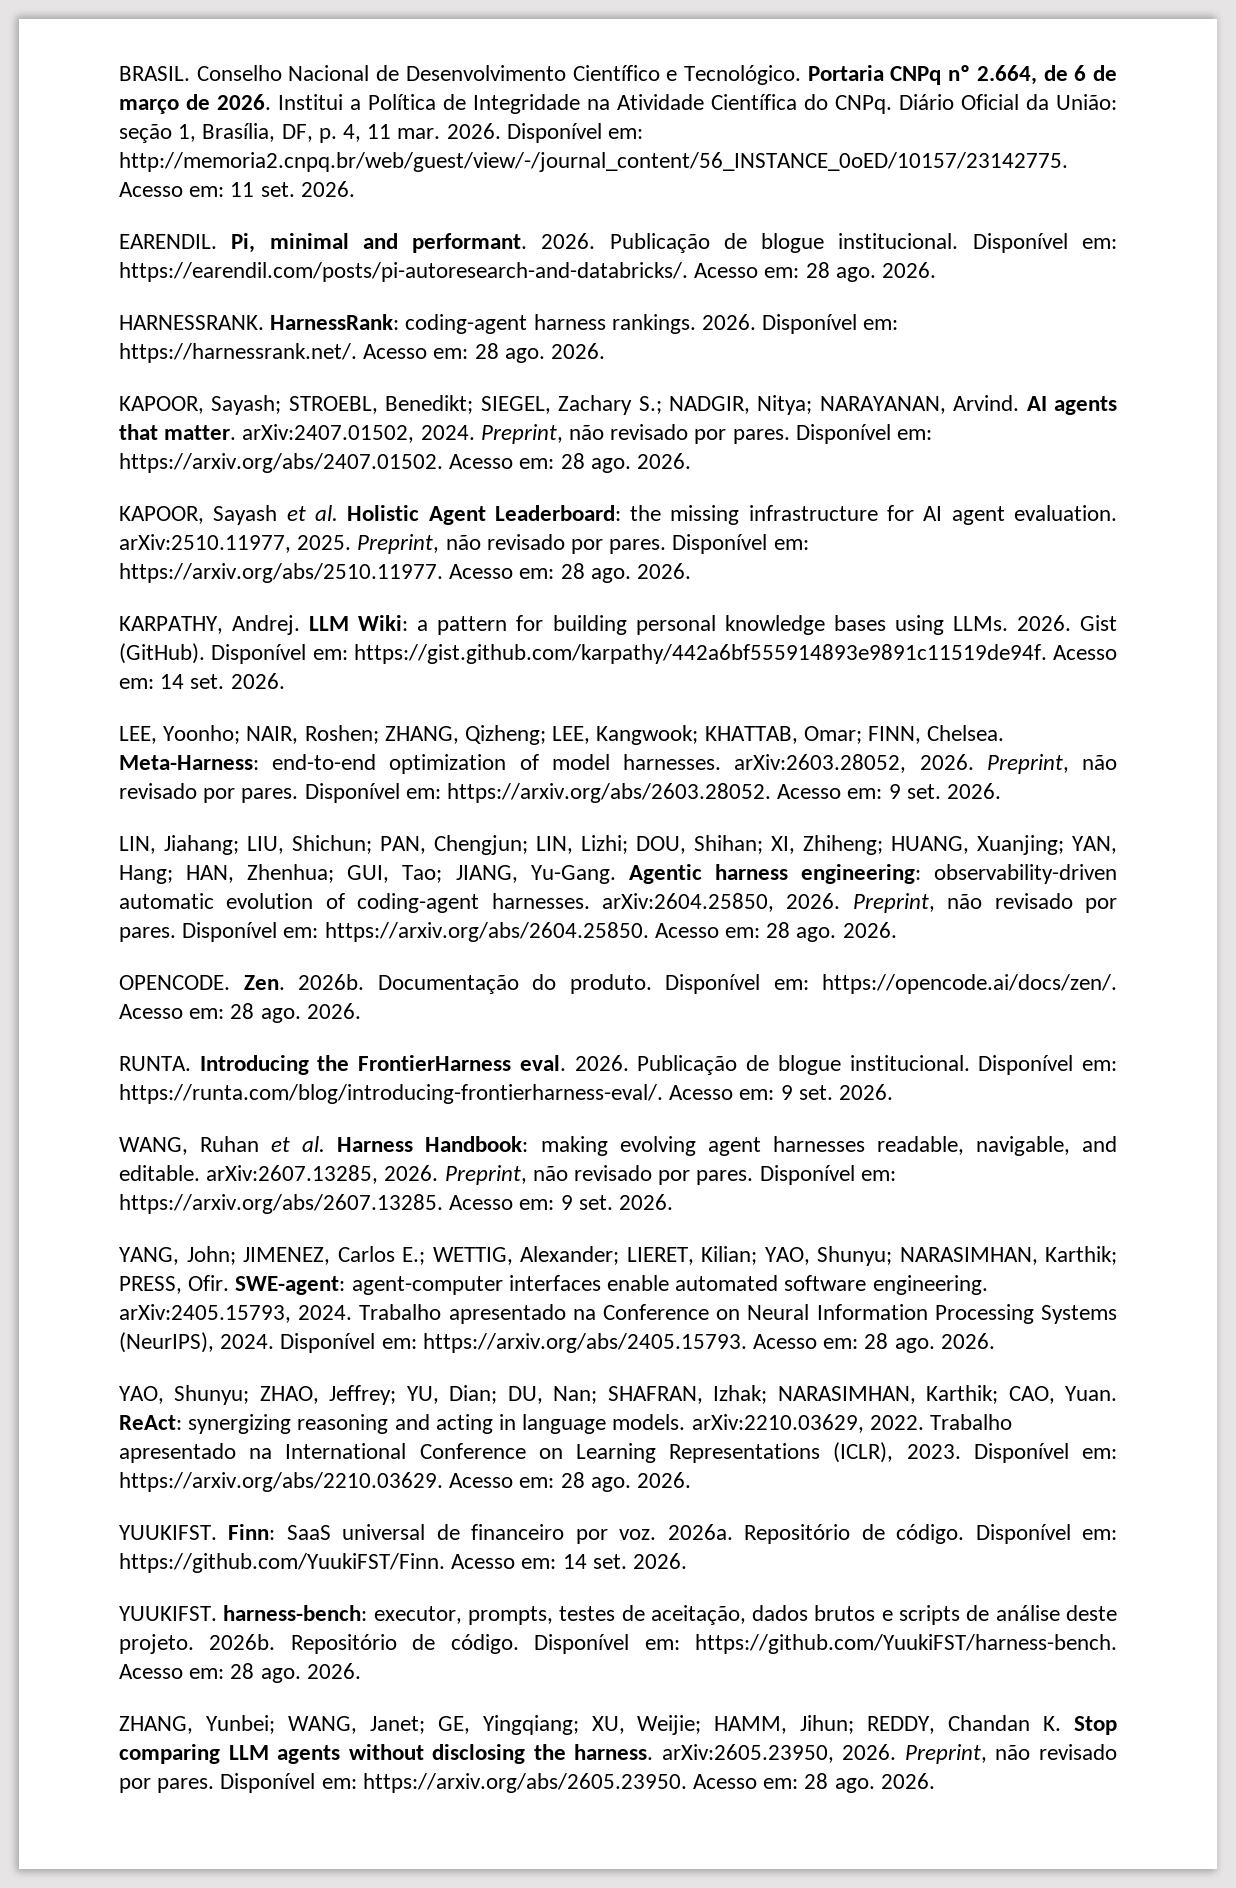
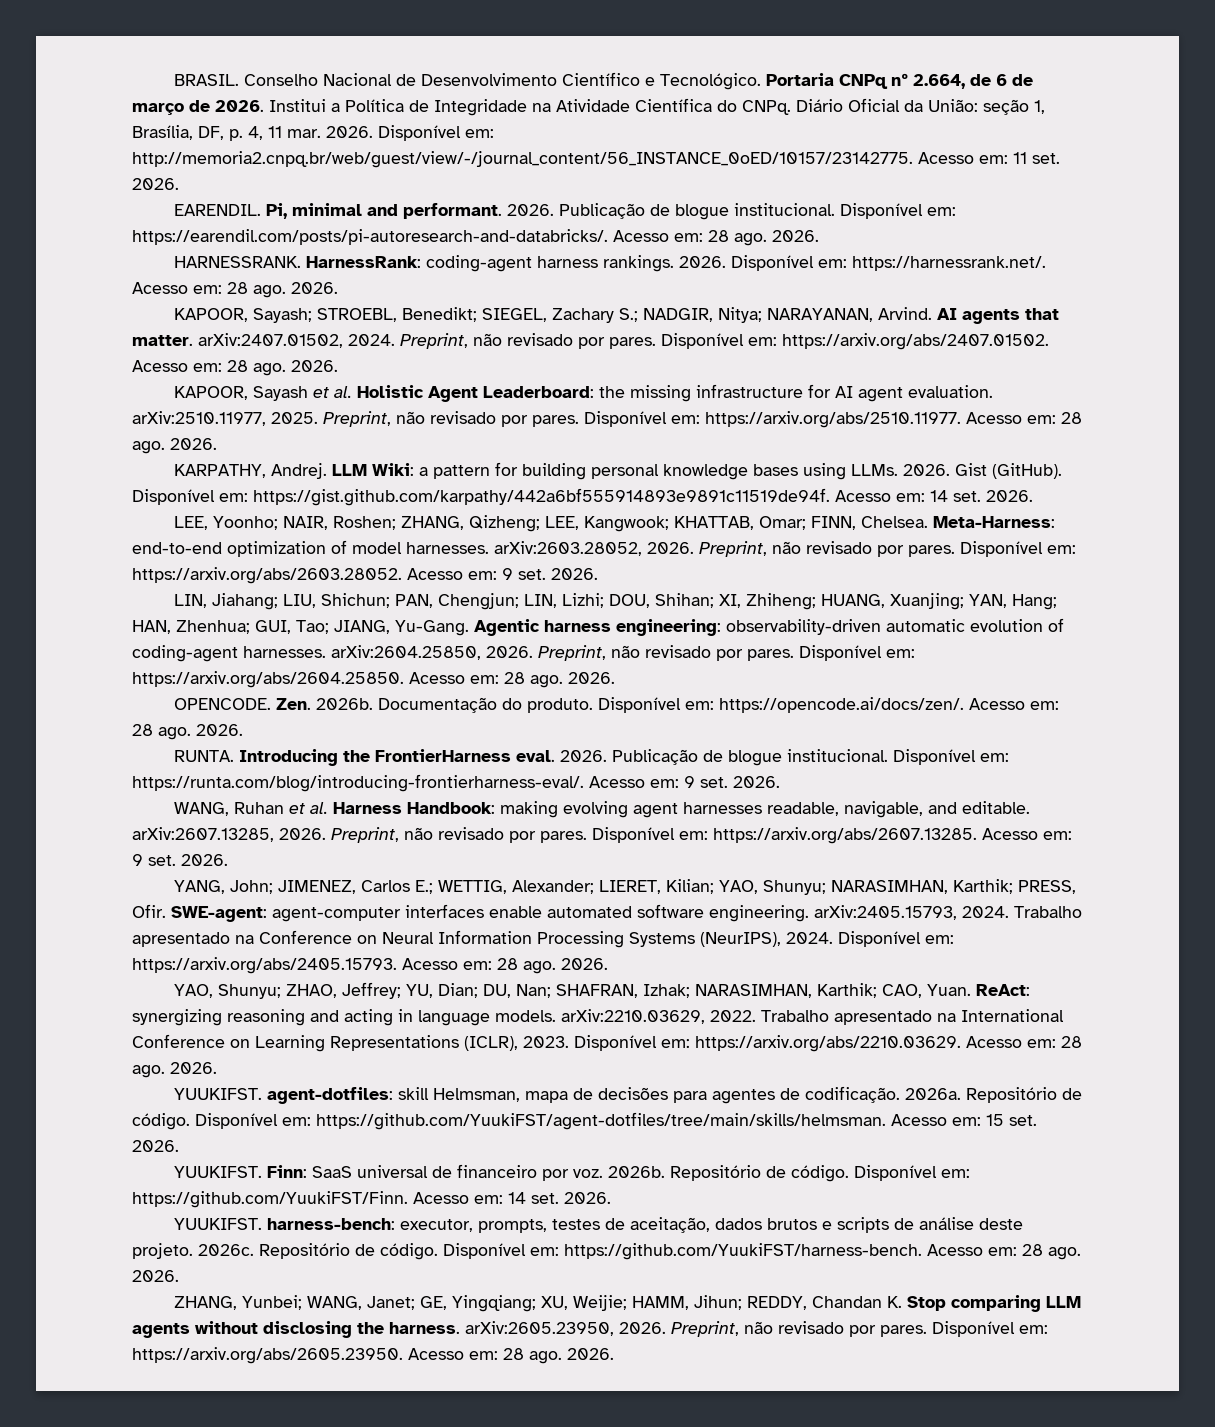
+ YUUKIFST. agent-dotfiles: skill Helmsman, mapa de decisões para agentes de codificação. 2026a. Repositório de código. Disponível em: https://github.com/YuukiFST/agent-dotfiles/tree/main/skills/helmsman. Acesso em: 15 set. 2026.
- Finn: SaaS universal de financeiro por voz. 2026a.
+ Finn: SaaS universal de financeiro por voz. 2026b.
- YUUKIFST. harness-bench: executor, prompts, testes de aceitação, dados brutos e scripts de análise deste projeto. 2026b.
+ YUUKIFST. harness-bench: executor, prompts, testes de aceitação, dados brutos e scripts de análise deste projeto. 2026c.

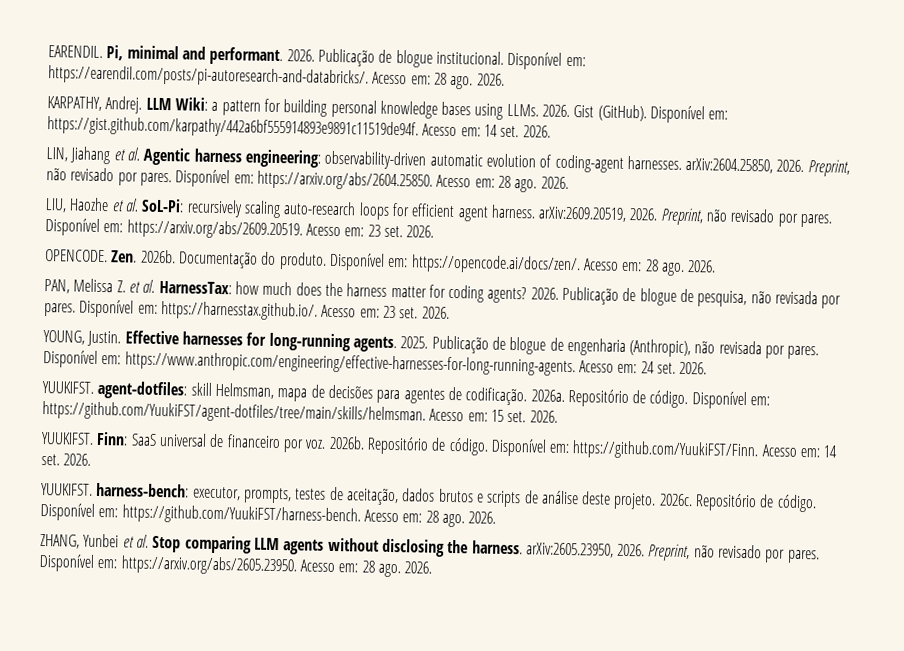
- BRASIL. Conselho Nacional de Desenvolvimento Científico e Tecnológico. Portaria CNPq nº 2.664, de 6 de março de 2026. Institui a Política de Integridade na Atividade Científica do CNPq. Diário Oficial da União: seção 1, Brasília, DF, p. 4, 11 mar. 2026. Disponível em: http://memoria2.cnpq.br/web/guest/view/-/journal_content/56_INSTANCE_0oED/10157/23142775. Acesso em: 11 set. 2026.
- HARNESSRANK. HarnessRank: coding-agent harness rankings. 2026. Disponível em: https://harnessrank.net/. Acesso em: 28 ago. 2026.
- KAPOOR, Sayash; STROEBL, Benedikt; SIEGEL, Zachary S.; NADGIR, Nitya; NARAYANAN, Arvind. AI agents that matter. arXiv:2407.01502, 2024. Preprint, não revisado por pares. Disponível em: https://arxiv.org/abs/2407.01502. Acesso em: 28 ago. 2026.
- KAPOOR, Sayash et al. Holistic Agent Leaderboard: the missing infrastructure for AI agent evaluation. arXiv:2510.11977, 2025. Preprint, não revisado por pares. Disponível em: https://arxiv.org/abs/2510.11977. Acesso em: 28 ago. 2026.
- LEE, Yoonho; NAIR, Roshen; ZHANG, Qizheng; LEE, Kangwook; KHATTAB, Omar; FINN, Chelsea. Meta-Harness: end-to-end optimization of model harnesses. arXiv:2603.28052, 2026. Preprint, não revisado por pares. Disponível em: https://arxiv.org/abs/2603.28052. Acesso em: 9 set. 2026.
- LIN, Jiahang; LIU, Shichun; PAN, Chengjun; LIN, Lizhi; DOU, Shihan; XI, Zhiheng; HUANG, Xuanjing; YAN, Hang; HAN, Zhenhua; GUI, Tao; JIANG, Yu-Gang. Agentic harness engineering: observability-driven automatic evolution of coding-agent harnesses. arXiv:2604.25850, 2026.
+ LIN, Jiahang et al. Agentic harness engineering: observability-driven automatic evolution of coding-agent harnesses. arXiv:2604.25850, 2026.
+ LIU, Haozhe et al. SoL-Pi: recursively scaling auto-research loops for efficient agent harness. arXiv:2609.20519, 2026. Preprint, não revisado por pares. Disponível em: https://arxiv.org/abs/2609.20519. Acesso em: 23 set. 2026.
- RUNTA. Introducing the FrontierHarness eval. 2026. Publicação de blogue institucional. Disponível em: https://runta.com/blog/introducing-frontierharness-eval/. Acesso em: 9 set. 2026.
- WANG, Ruhan et al. Harness Handbook: making evolving agent harnesses readable, navigable, and editable. arXiv:2607.13285, 2026. Preprint, não revisado por pares. Disponível em: https://arxiv.org/abs/2607.13285. Acesso em: 9 set. 2026.
- YANG, John; JIMENEZ, Carlos E.; WETTIG, Alexander; LIERET, Kilian; YAO, Shunyu; NARASIMHAN, Karthik; PRESS, Ofir. SWE-agent: agent-computer interfaces enable automated software engineering. arXiv:2405.15793, 2024. Trabalho apresentado na Conference on Neural Information Processing Systems (NeurIPS), 2024. Disponível em: https://arxiv.org/abs/2405.15793. Acesso em: 28 ago. 2026.
- YAO, Shunyu; ZHAO, Jeffrey; YU, Dian; DU, Nan; SHAFRAN, Izhak; NARASIMHAN, Karthik; CAO, Yuan. ReAct: synergizing reasoning and acting in language models. arXiv:2210.03629, 2022. Trabalho apresentado na International Conference on Learning Representations (ICLR), 2023. Disponível em: https://arxiv.org/abs/2210.03629. Acesso em: 28 ago.
+ PAN, Melissa Z. et al. HarnessTax: how much does the harness matter for coding agents? 2026. Publicação de blogue de pesquisa, não revisada por pares. Disponível em: https://harnesstax.github.io/. Acesso em: 23 set. 2026.
+ YOUNG, Justin. Effective harnesses for long-running agents. 2025. Publicação de blogue de engenharia (Anthropic), não revisada por pares. Disponível em: https://www.anthropic.com/engineering/effective-harnesses-for-long-running-agents. Acesso em: 24 set.
- ZHANG, Yunbei; WANG, Janet; GE, Yingqiang; XU, Weijie; HAMM, Jihun; REDDY, Chandan K. Stop comparing LLM agents without disclosing the harness. arXiv:2605.23950, 2026.
+ ZHANG, Yunbei et al. Stop comparing LLM agents without disclosing the harness. arXiv:2605.23950, 2026.

